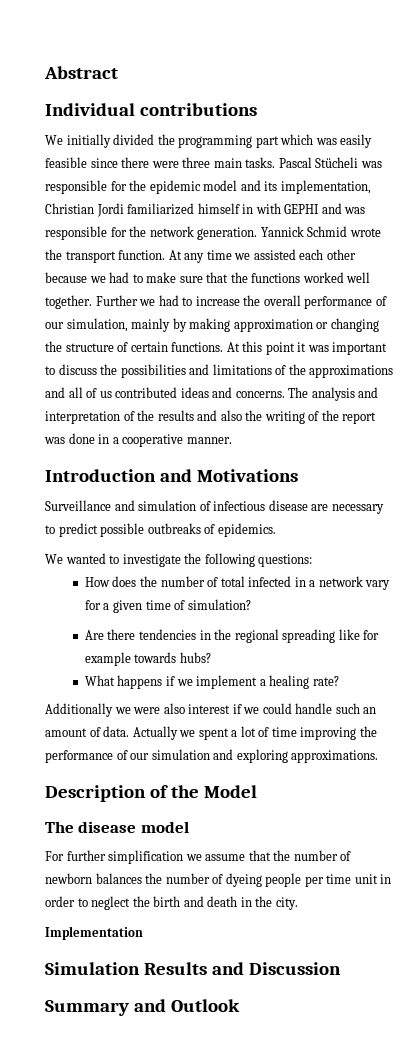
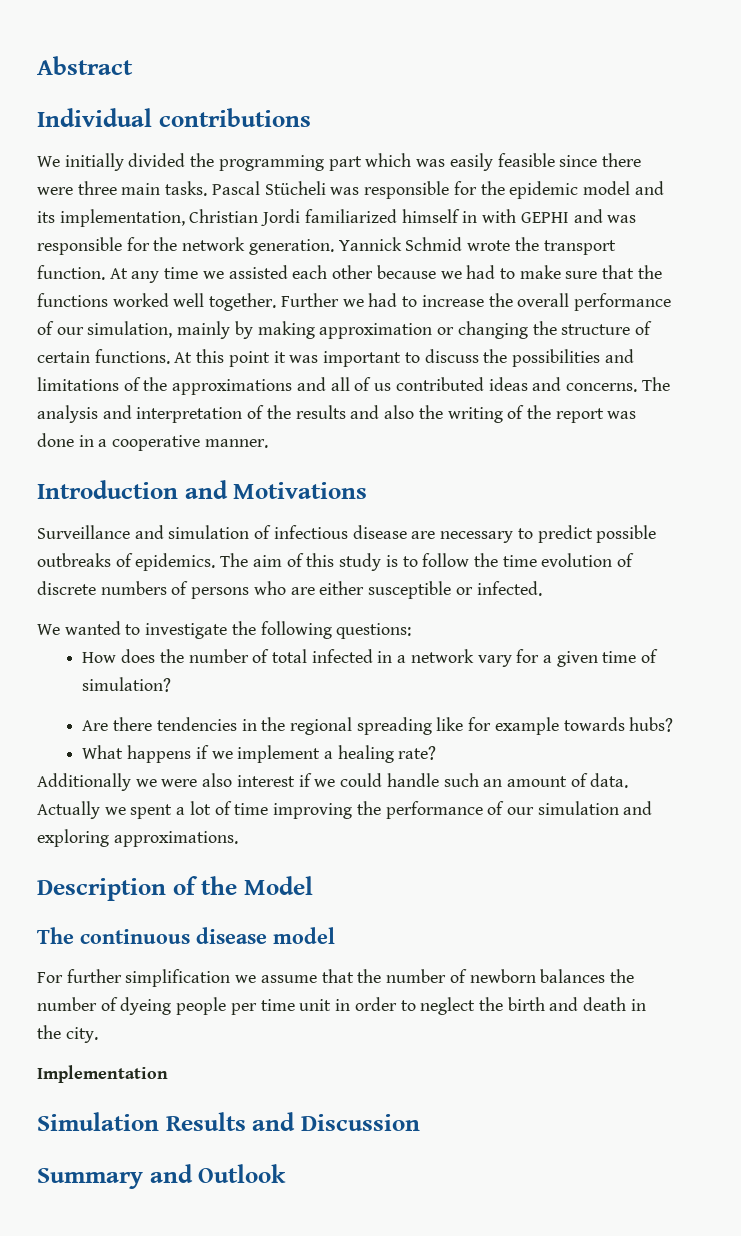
+ The aim of this study is to follow the time evolution of discrete numbers of persons who are either susceptible or infected.
- The disease model
+ The continuous disease model

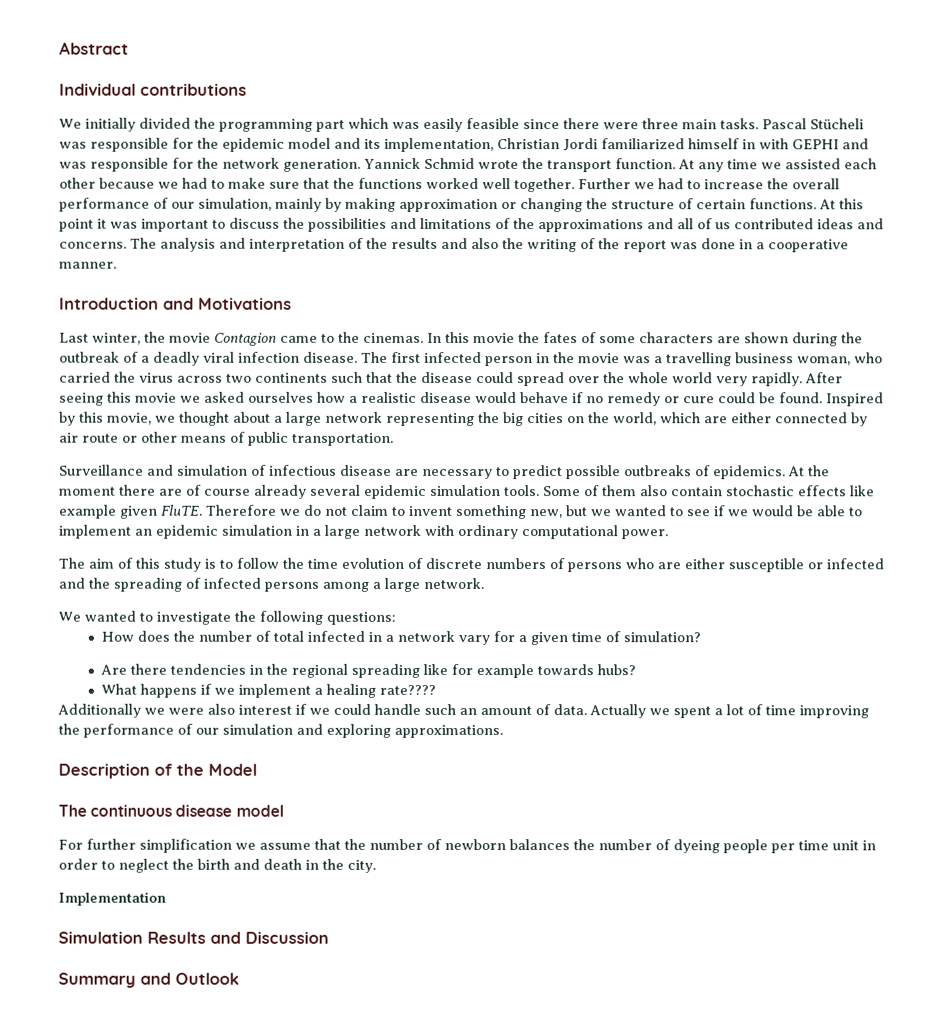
+ Last winter, the movie Contagion came to the cinemas. In this movie the fates of some characters are shown during the outbreak of a deadly viral infection disease. The first infected person in the movie was a travelling business woman, who carried the virus across two continents such that the disease could spread over the whole world very rapidly. After seeing this movie we asked ourselves how a realistic disease would behave if no remedy or cure could be found. Inspired by this movie, we thought about a large network representing the big cities on the world, which are either connected by air route or other means of public transportation.
- Surveillance and simulation of infectious disease are necessary to predict possible outbreaks of epidemics. The aim of this study is to follow the time evolution of discrete numbers of persons who are either susceptible or infected.
+ Surveillance and simulation of infectious disease are necessary to predict possible outbreaks of epidemics. At the moment there are of course already several epidemic simulation tools. Some of them also contain stochastic effects like example given FluTE. Therefore we do not claim to invent something new, but we wanted to see if we would be able to implement an epidemic simulation in a large network with ordinary computational power.
+ The aim of this study is to follow the time evolution of discrete numbers of persons who are either susceptible or infected and the spreading of infected persons among a large network.
- What happens if we implement a healing rate?
+ What happens if we implement a healing rate????

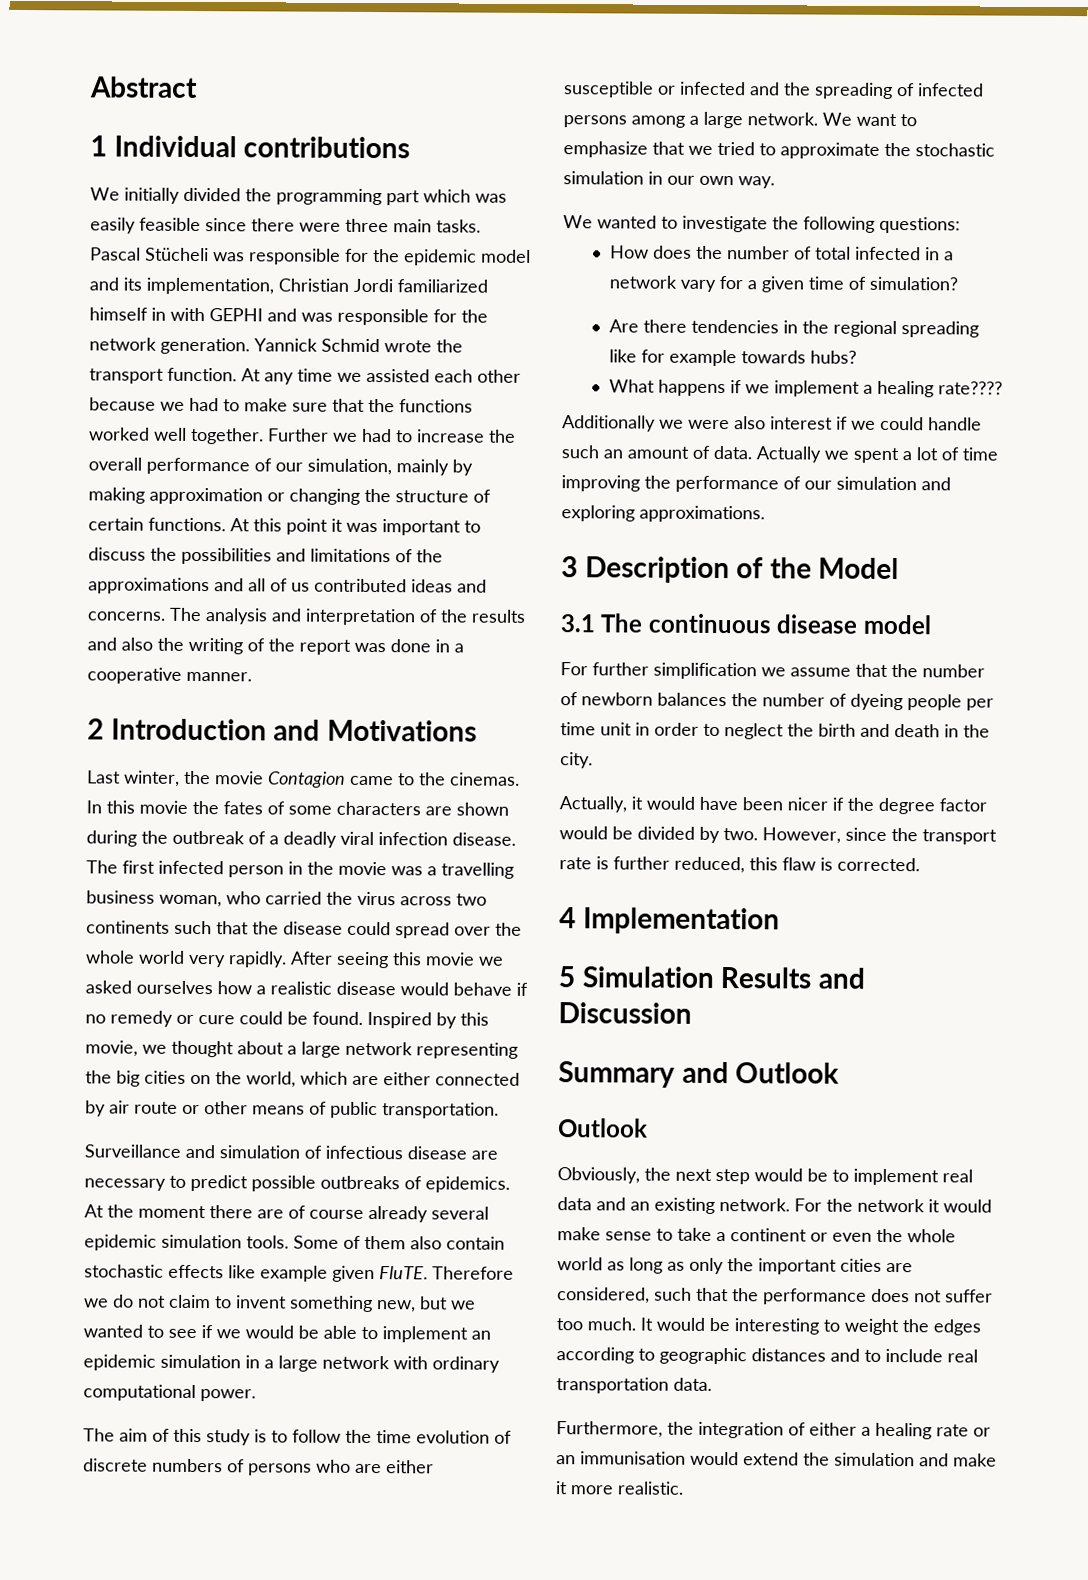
- Individual contributions
+ 1 Individual contributions
- Introduction and Motivations
+ 2 Introduction and Motivations
+ We want to emphasize that we tried to approximate the stochastic simulation in our own way.
- Description of the Model
+ 3 Description of the Model
- The continuous disease model
+ 3.1 The continuous disease model
- Implementation
+ Actually, it would have been nicer if the degree factor would be divided by two. However, since the transport rate is further reduced, this flaw is corrected.
+ 4 Implementation
- Simulation Results and Discussion
+ 5 Simulation Results and Discussion
  Summary and Outlook
+ Outlook
+ Obviously, the next step would be to implement real data and an existing network. For the network it would make sense to take a continent or even the whole world as long as only the important cities are considered, such that the performance does not suffer too much. It would be interesting to weight the edges according to geographic distances and to include real transportation data.
+ Furthermore, the integration of either a healing rate or an immunisation would extend the simulation and make it more realistic.

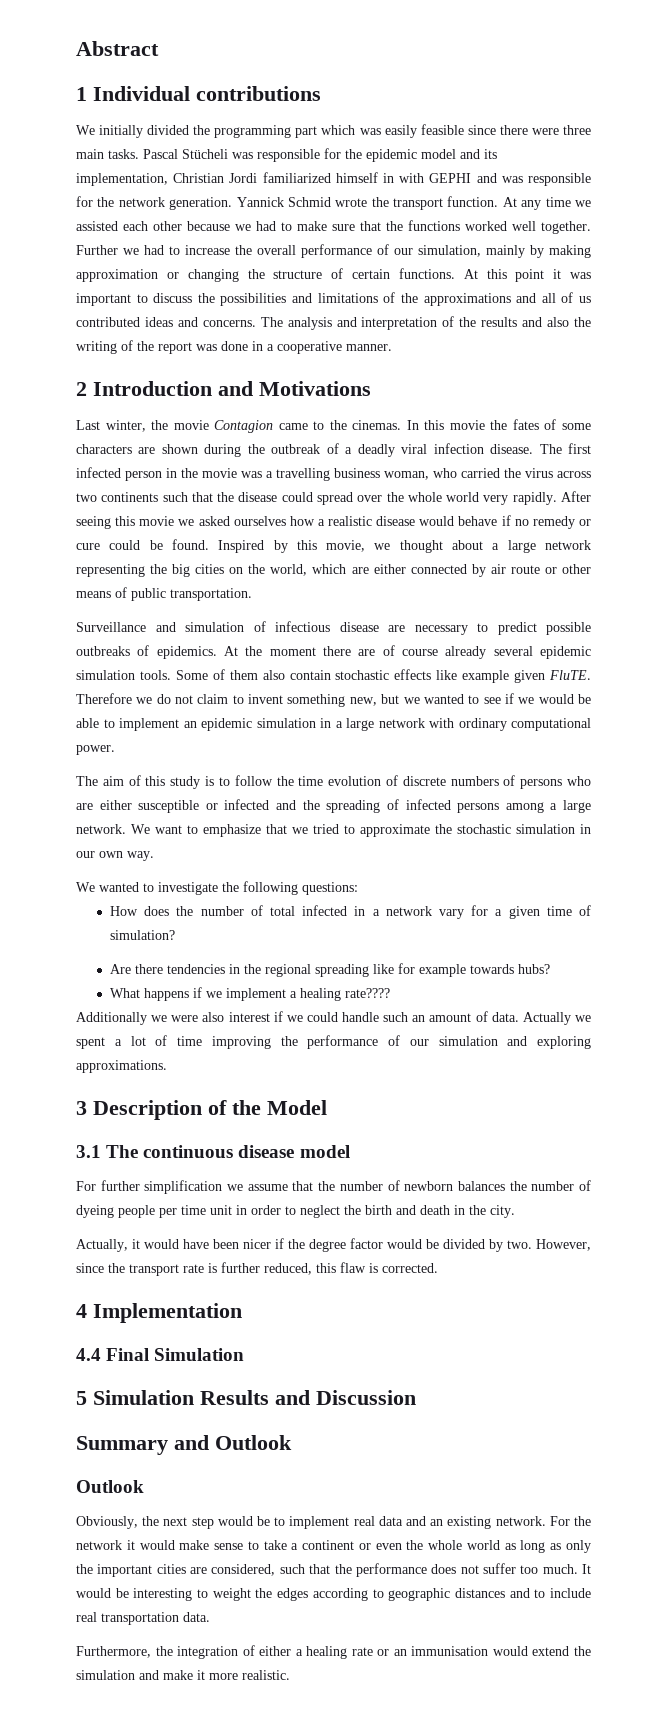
+ 4.4 Final Simulation

